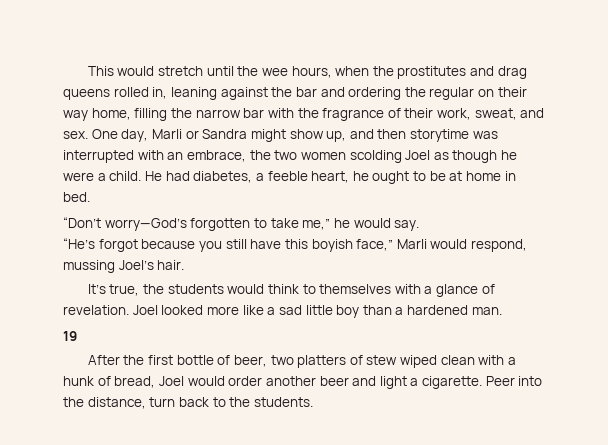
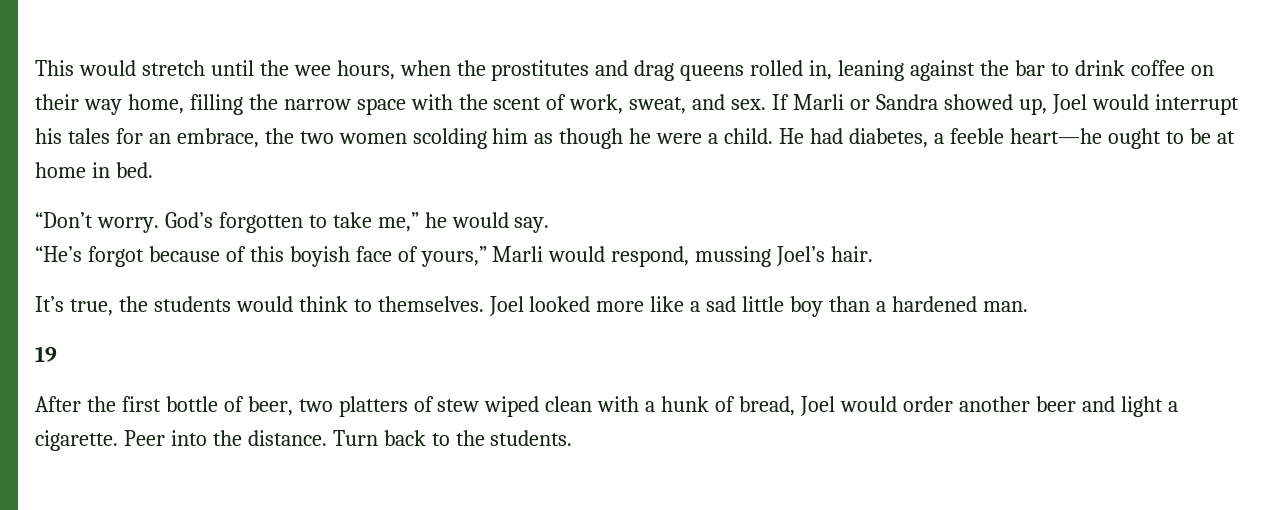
- This would stretch until the wee hours, when the prostitutes and drag queens rolled in, leaning against the bar and ordering the regular on their way home, filling the narrow bar with the fragrance of their work, sweat, and sex.
+ This would stretch until the wee hours, when the prostitutes and drag queens rolled in, leaning against the bar to drink coffee on their way home, filling the narrow space with the scent of work, sweat, and sex.
- One day, Marli or Sandra might show up, and then storytime was interrupted with an embrace, the two women scolding Joel as though he were a child.
+ If Marli or Sandra showed up, Joel would interrupt his tales for an embrace, the two women scolding him as though he were a child.
- He had diabetes, a feeble heart, he ought to be at home in bed.
+ He had diabetes, a feeble heart—he ought to be at home in bed.
- “Don’t worry—God’s forgotten to take me,” he would say.
+ “Don’t worry. God’s forgotten to take me,” he would say.
- “He’s forgot because you still have this boyish face,” Marli would respond, mussing Joel’s hair.
+ “He’s forgot because of this boyish face of yours,” Marli would respond, mussing Joel’s hair.
- It’s true, the students would think to themselves with a glance of revelation.
+ It’s true, the students would think to themselves.
- Peer into the distance, turn back to the students.
+ Peer into the distance. Turn back to the students.

